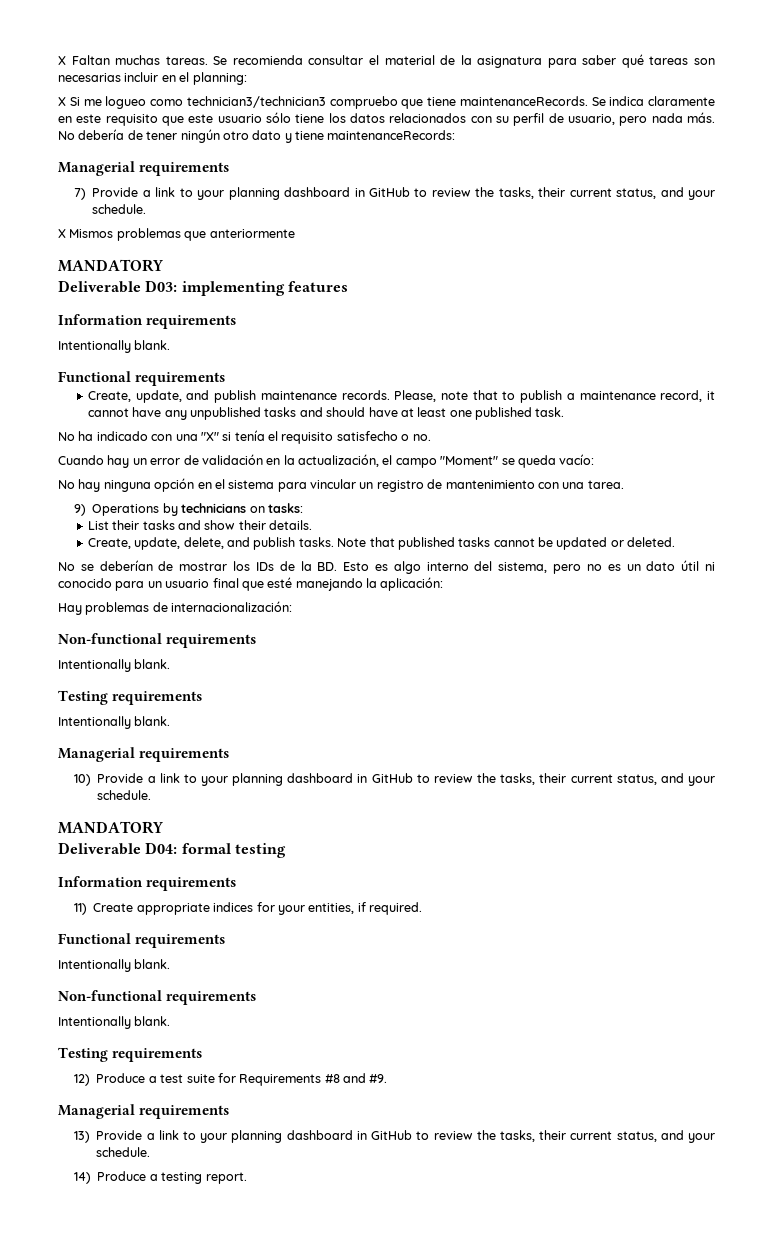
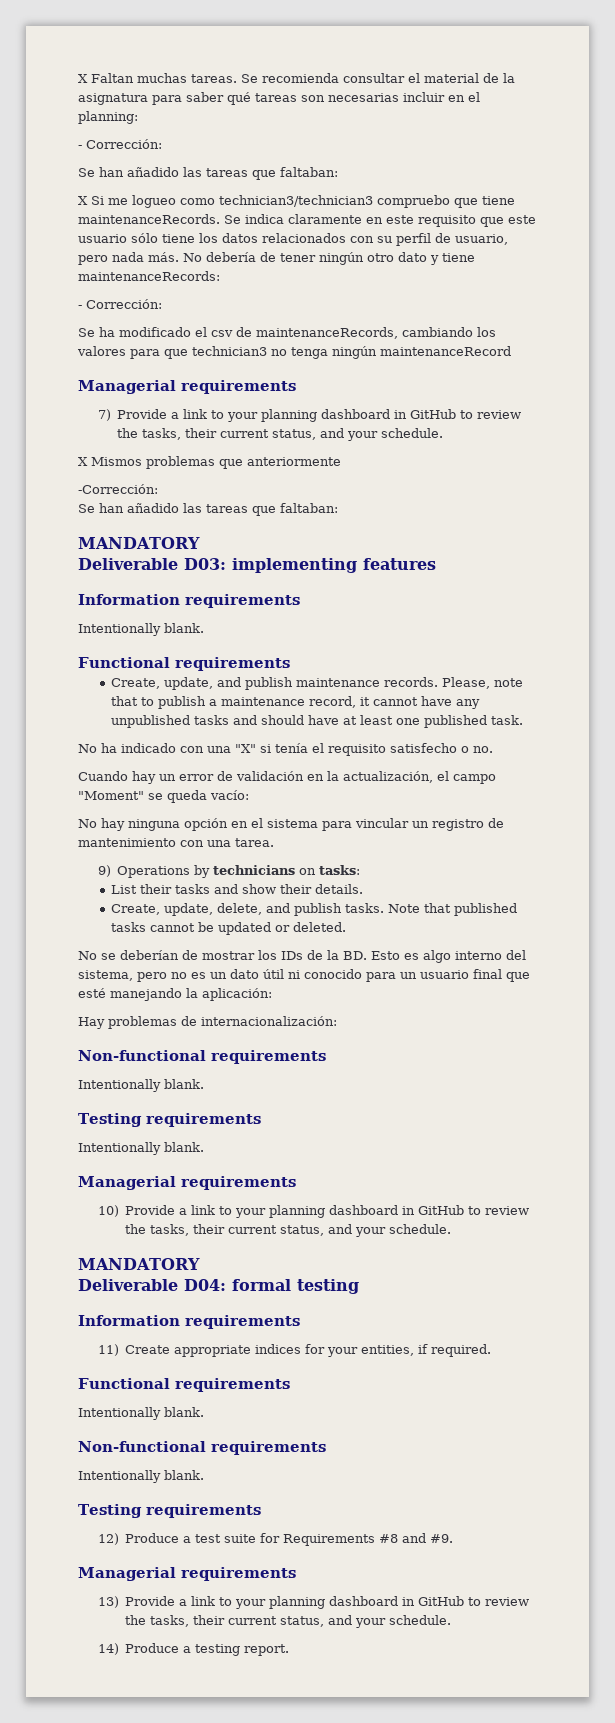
  Se recomienda consultar el material de la asignatura para saber qué tareas son necesarias incluir en el planning:
+ - Corrección:
+ Se han añadido las tareas que faltaban:
  No debería de tener ningún otro dato y tiene maintenanceRecords:
+ - Corrección:
+ Se ha modificado el csv de maintenanceRecords, cambiando los valores para que technician3 no tenga ningún maintenanceRecord
+ -Corrección:
+ Se han añadido las tareas que faltaban:

